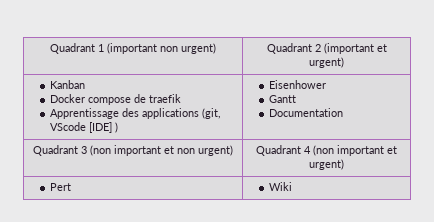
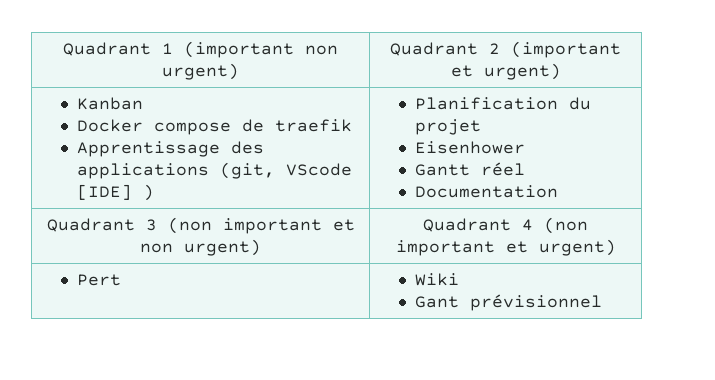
  Kanban
  Docker compose de traefik
- Apprentissage des applications (git, VScode [IDE] ) | Eisenhower
- Gantt
+ Apprentissage des applications (git, VScode [IDE] ) | Planification du projet
+ Eisenhower
+ Gantt réel
  Pert | Wiki
+ Gant prévisionnel

